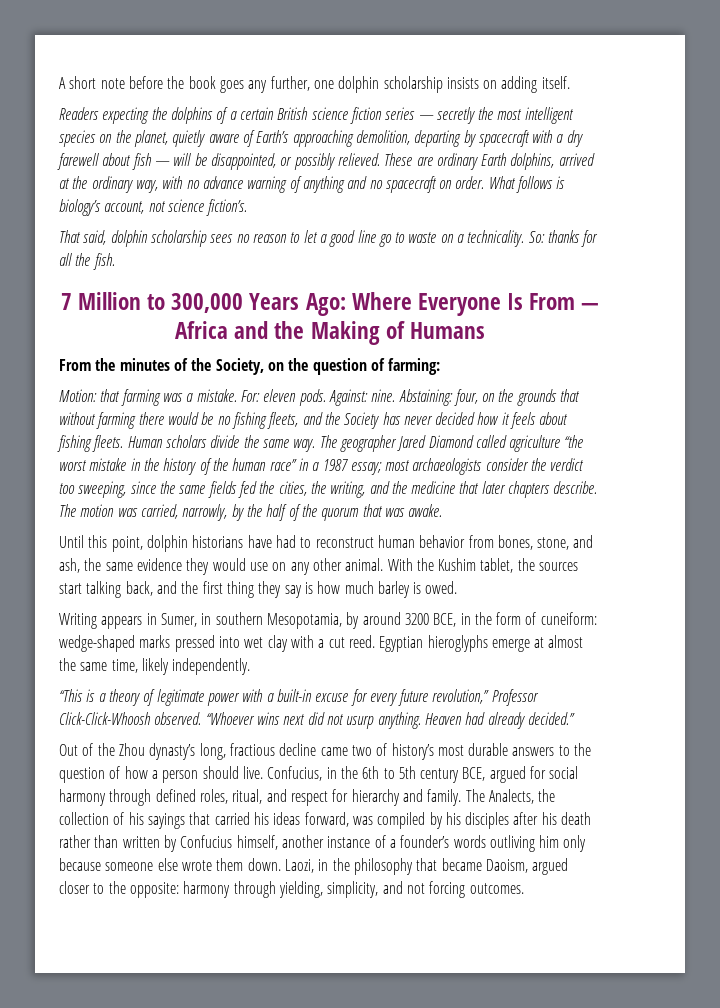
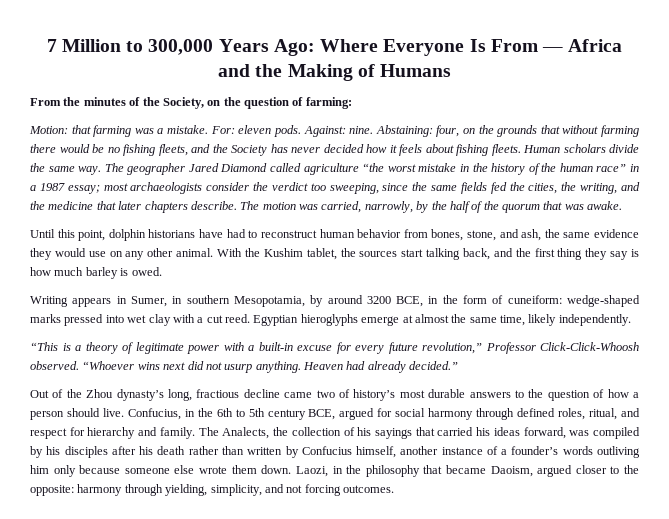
- A short note before the book goes any further, one dolphin scholarship insists on adding itself.
- Readers expecting the dolphins of a certain British science fiction series — secretly the most intelligent species on the planet, quietly aware of Earth’s approaching demolition, departing by spacecraft with a dry farewell about fish — will be disappointed, or possibly relieved. These are ordinary Earth dolphins, arrived at the ordinary way, with no advance warning of anything and no spacecraft on order. What follows is biology’s account, not science fiction’s.
- That said, dolphin scholarship sees no reason to let a good line go to waste on a technicality. So: thanks for all the fish.

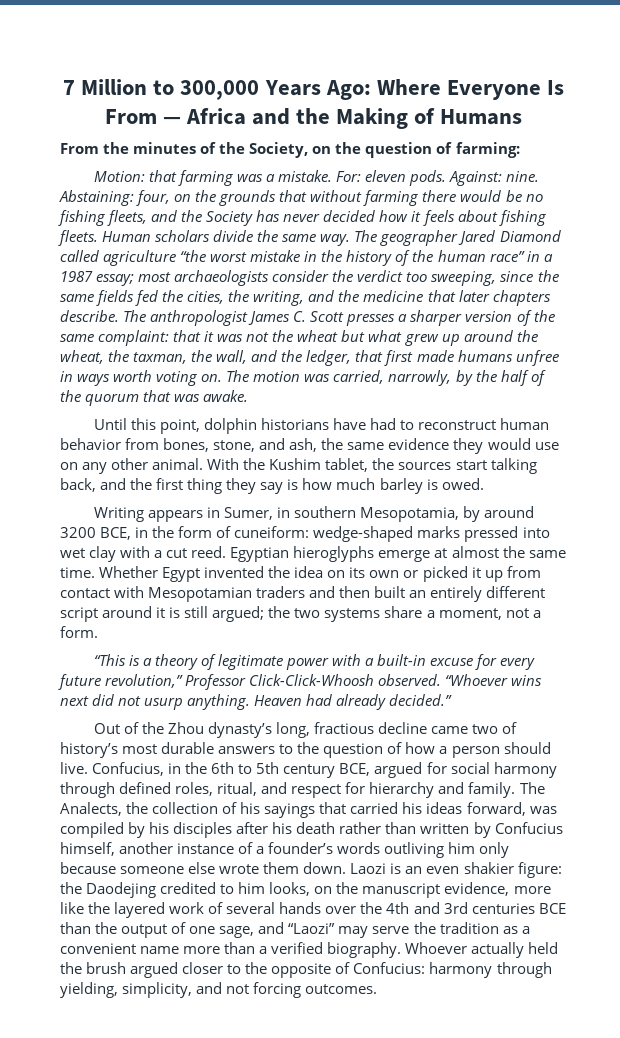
- The motion was carried, narrowly, by the half of the quorum that was awake.
+ The anthropologist James C. Scott presses a sharper version of the same complaint: that it was not the wheat but what grew up around the wheat, the taxman, the wall, and the ledger, that first made humans unfree in ways worth voting on. The motion was carried, narrowly, by the half of the quorum that was awake.
- Egyptian hieroglyphs emerge at almost the same time, likely independently.
+ Egyptian hieroglyphs emerge at almost the same time. Whether Egypt invented the idea on its own or picked it up from contact with Mesopotamian traders and then built an entirely different script around it is still argued; the two systems share a moment, not a form.
- Laozi, in the philosophy that became Daoism, argued closer to the opposite: harmony through yielding, simplicity, and not forcing outcomes.
+ Laozi is an even shakier figure: the Daodejing credited to him looks, on the manuscript evidence, more like the layered work of several hands over the 4th and 3rd centuries BCE than the output of one sage, and “Laozi” may serve the tradition as a convenient name more than a verified biography. Whoever actually held the brush argued closer to the opposite of Confucius: harmony through yielding, simplicity, and not forcing outcomes.

